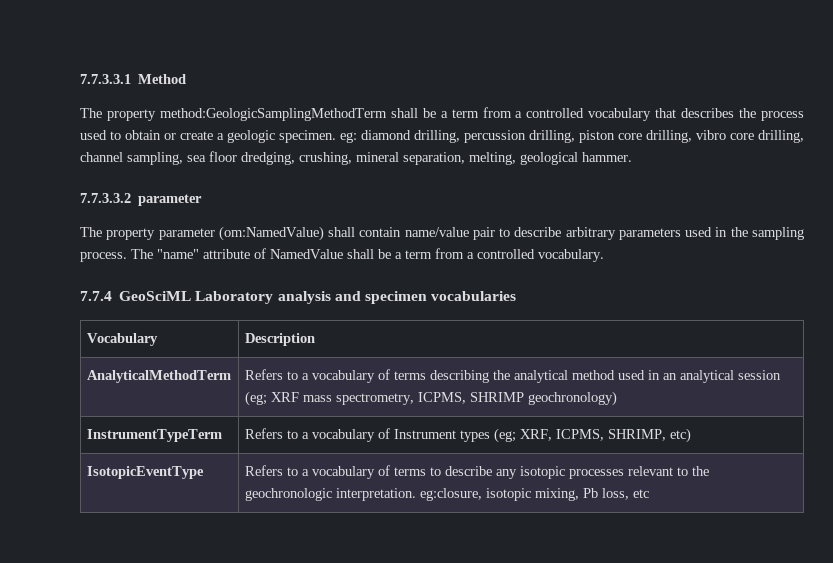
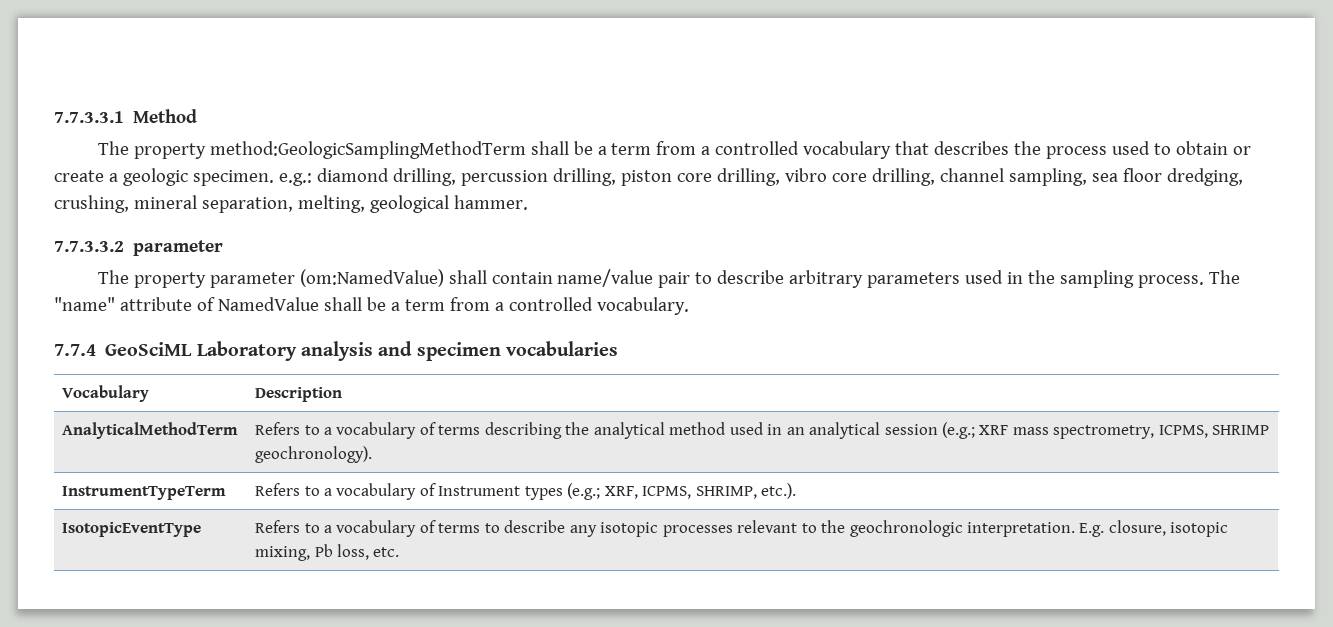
- The property method:GeologicSamplingMethodTerm shall be a term from a controlled vocabulary that describes the process used to obtain or create a geologic specimen. eg: diamond drilling, percussion drilling, piston core drilling, vibro core drilling, channel sampling, sea floor dredging, crushing, mineral separation, melting, geological hammer.
+ The property method:GeologicSamplingMethodTerm shall be a term from a controlled vocabulary that describes the process used to obtain or create a geologic specimen. e.g.: diamond drilling, percussion drilling, piston core drilling, vibro core drilling, channel sampling, sea floor dredging, crushing, mineral separation, melting, geological hammer.
- AnalyticalMethodTerm | Refers to a vocabulary of terms describing the analytical method used in an analytical session (eg; XRF mass spectrometry, ICPMS, SHRIMP geochronology)
+ AnalyticalMethodTerm | Refers to a vocabulary of terms describing the analytical method used in an analytical session (e.g.; XRF mass spectrometry, ICPMS, SHRIMP geochronology).
- InstrumentTypeTerm | Refers to a vocabulary of Instrument types (eg; XRF, ICPMS, SHRIMP, etc)
+ InstrumentTypeTerm | Refers to a vocabulary of Instrument types (e.g.; XRF, ICPMS, SHRIMP, etc.).
- IsotopicEventType | Refers to a vocabulary of terms to describe any isotopic processes relevant to the geochronologic interpretation. eg:closure, isotopic mixing, Pb loss, etc
+ IsotopicEventType | Refers to a vocabulary of terms to describe any isotopic processes relevant to the geochronologic interpretation. E.g. closure, isotopic mixing, Pb loss, etc.

